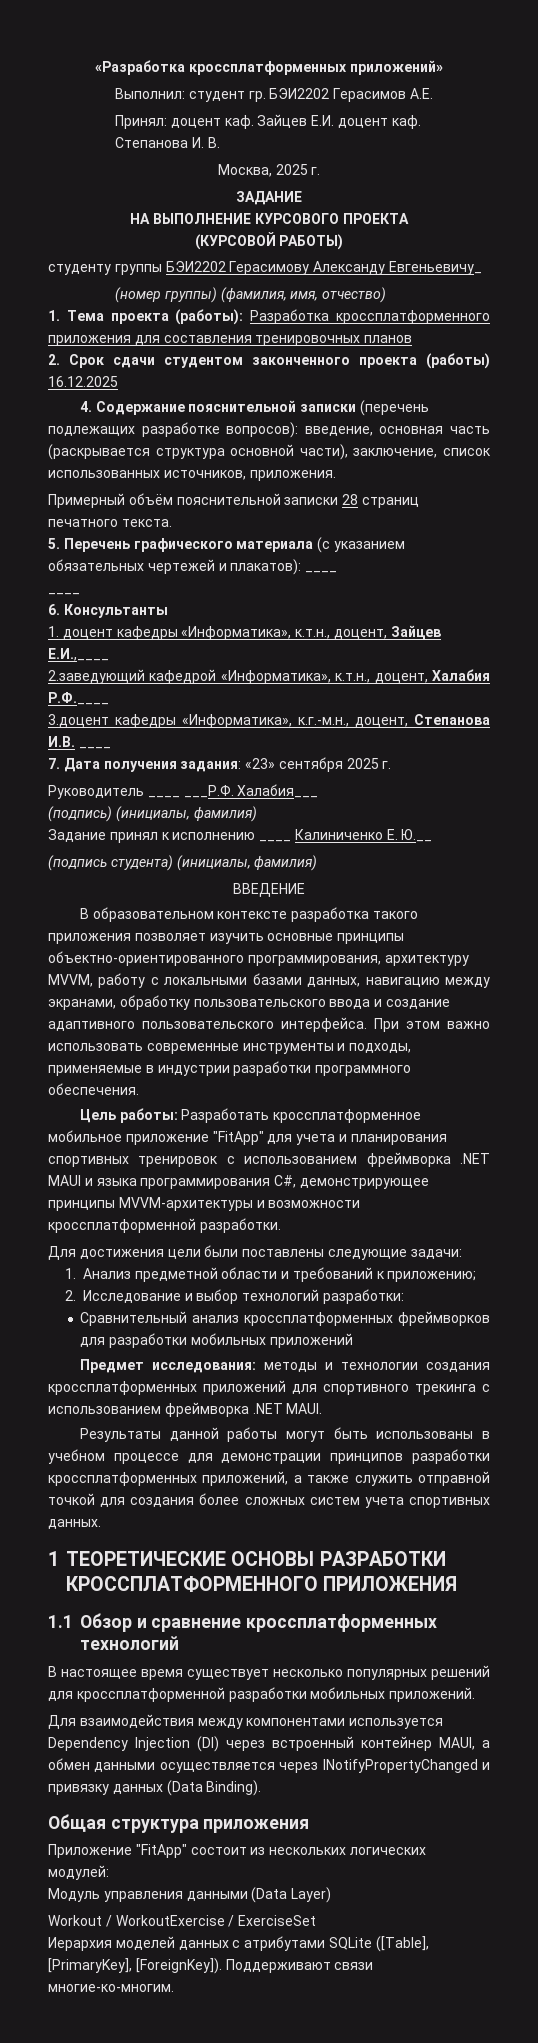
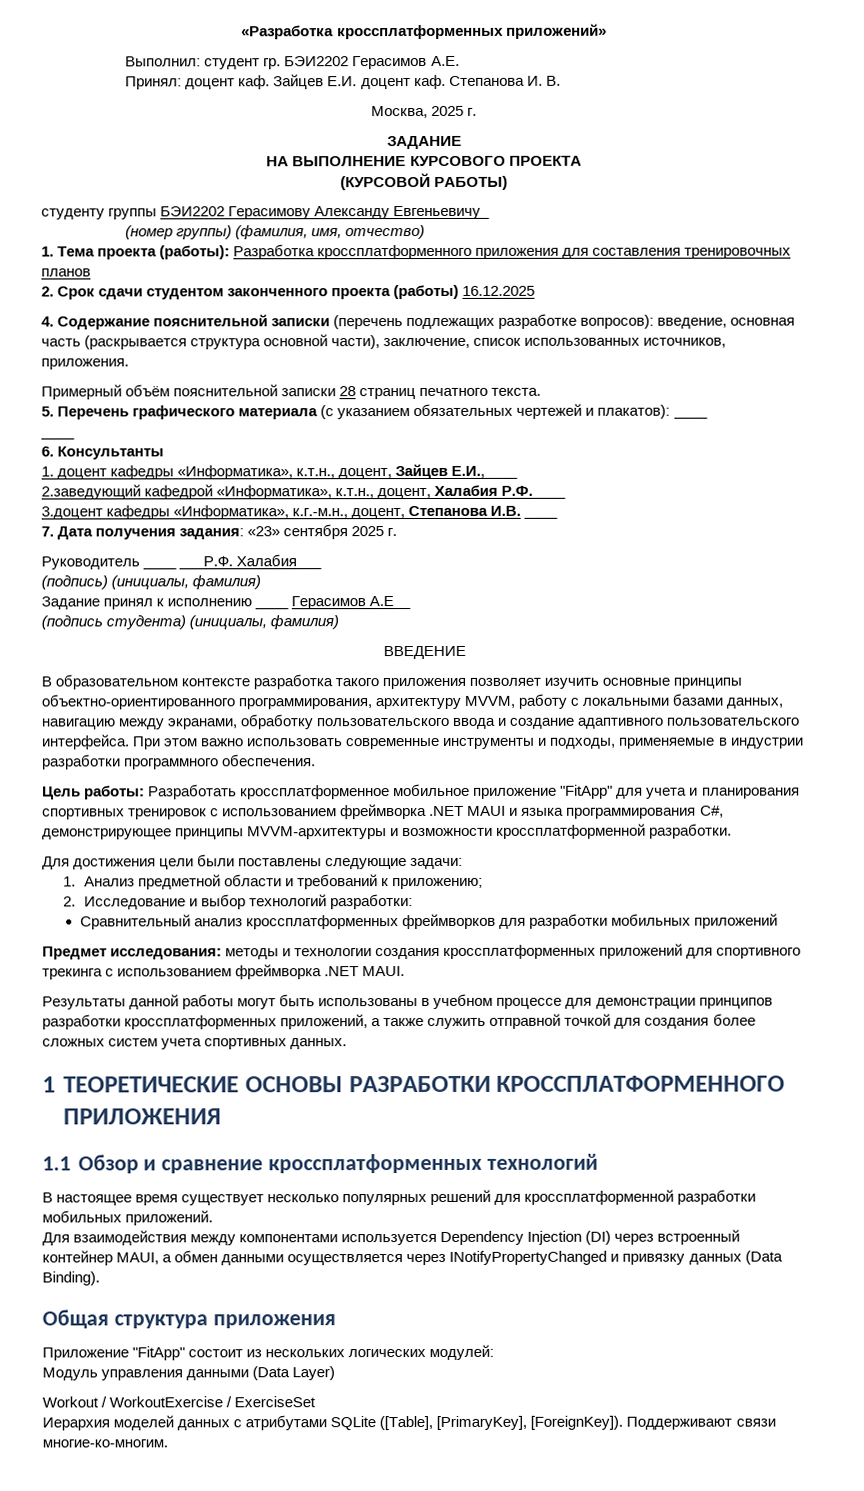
- Задание принял к исполнению ____ Калиниченко Е. Ю.__
+ Задание принял к исполнению ____ Герасимов А.Е__

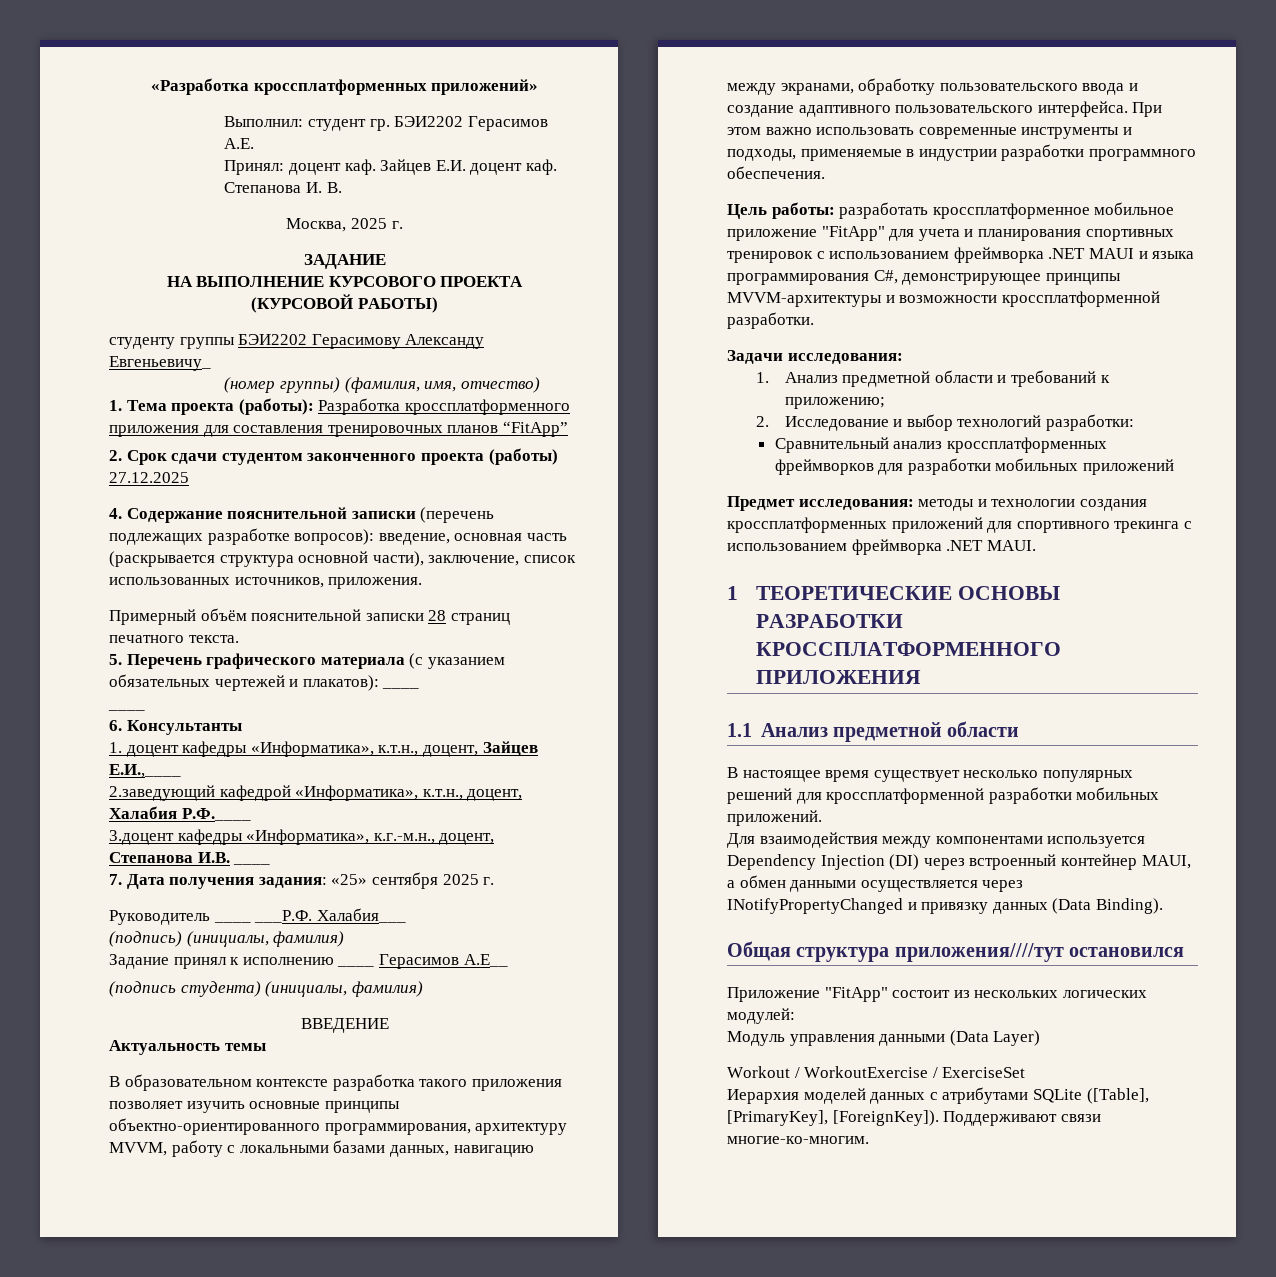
- 1. Тема проекта (работы): Разработка кроссплатформенного приложения для составления тренировочных планов
+ 1. Тема проекта (работы): Разработка кроссплатформенного приложения для составления тренировочных планов “FitApp”
- 2. Срок сдачи студентом законченного проекта (работы) 16.12.2025
+ 2. Срок сдачи студентом законченного проекта (работы) 27.12.2025
- 7. Дата получения задания: «23» сентября 2025 г.
+ 7. Дата получения задания: «25» сентября 2025 г.
+ Актуальность темы
- Цель работы: Разработать кроссплатформенное мобильное приложение "FitApp" для учета и планирования спортивных тренировок с использованием фреймворка .NET MAUI и языка программирования C#, демонстрирующее принципы MVVM-архитектуры и возможности кроссплатформенной разработки.
+ Цель работы: разработать кроссплатформенное мобильное приложение "FitApp" для учета и планирования спортивных тренировок с использованием фреймворка .NET MAUI и языка программирования C#, демонстрирующее принципы MVVM-архитектуры и возможности кроссплатформенной разработки.
- Для достижения цели были поставлены следующие задачи:
+ Задачи исследования:
- Результаты данной работы могут быть использованы в учебном процессе для демонстрации принципов разработки кроссплатформенных приложений, а также служить отправной точкой для создания более сложных систем учета спортивных данных.
- 1.1 Обзор и сравнение кроссплатформенных технологий
+ 1.1 Анализ предметной области
- Общая структура приложения
+ Общая структура приложения////тут остановился

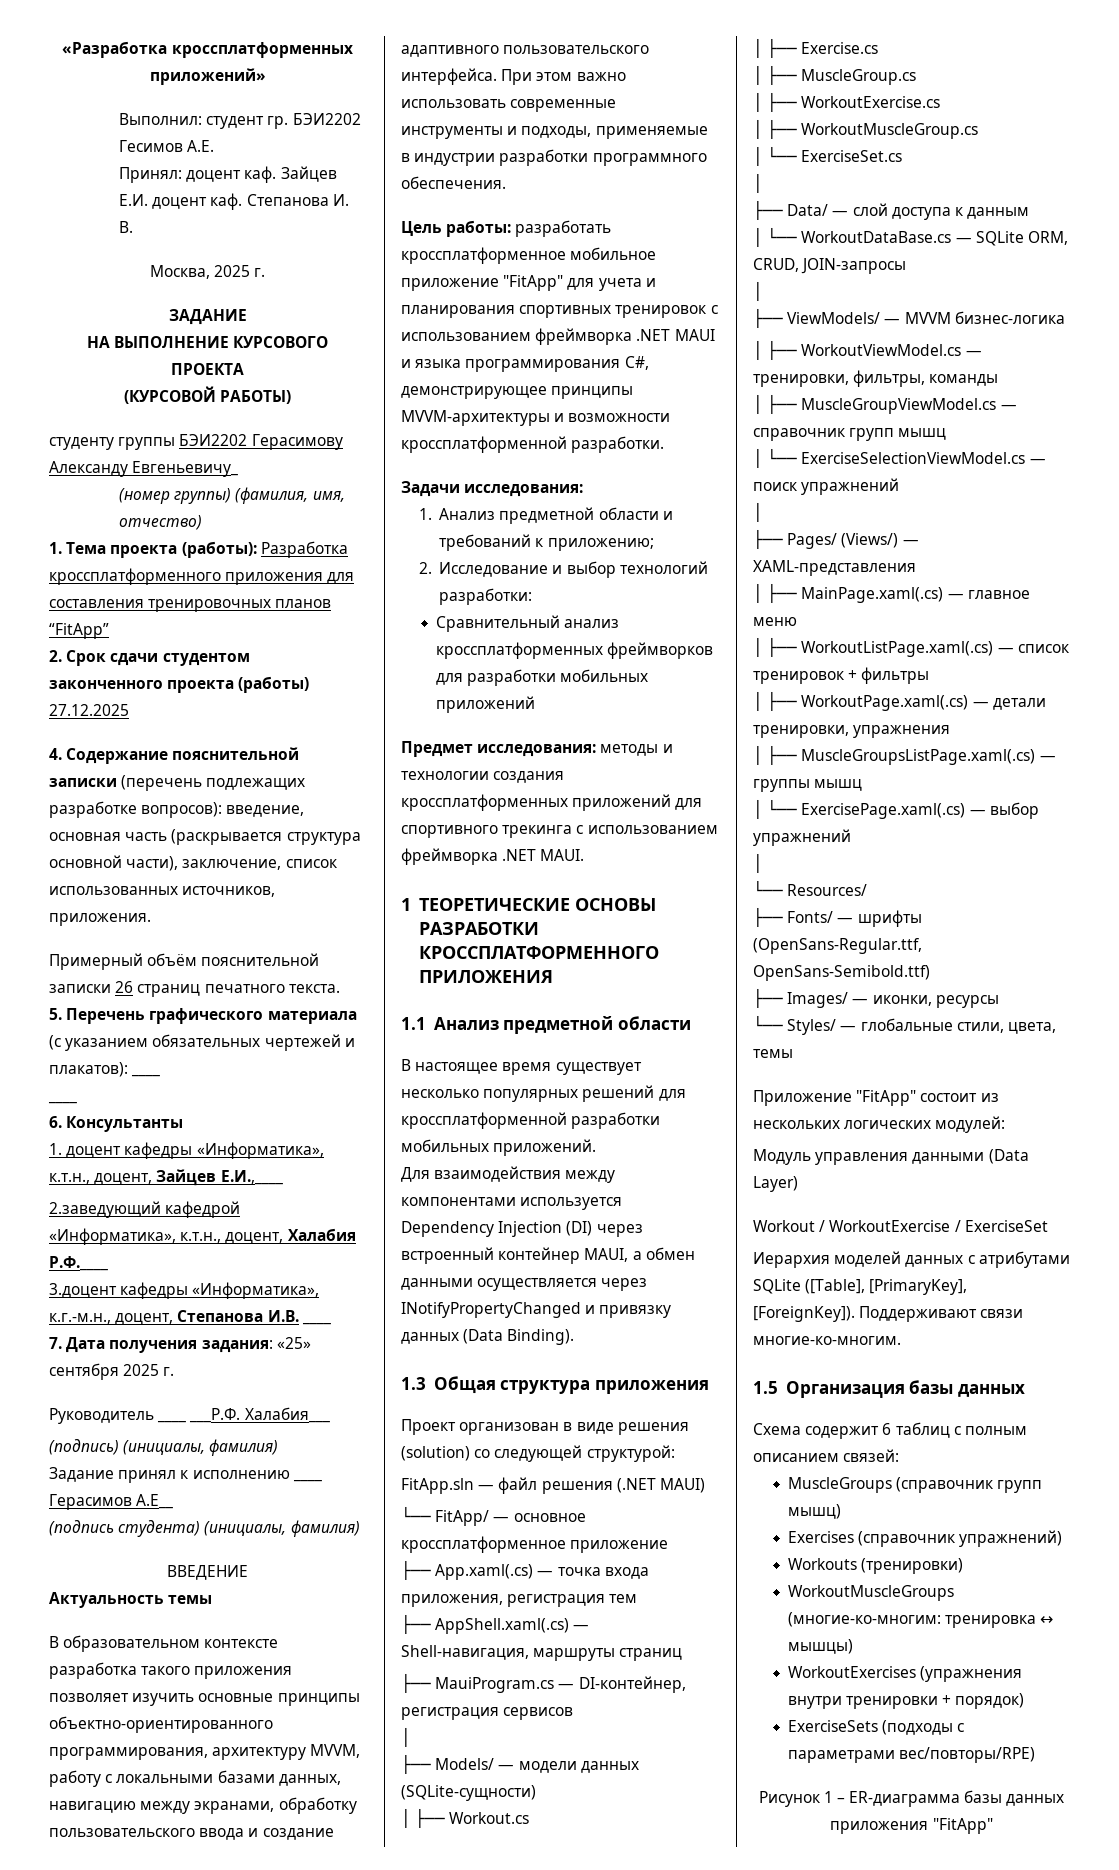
- БЭИ2202 Герасимов А.Е.
+ БЭИ2202 Гесимов А.Е.
- Примерный объём пояснительной записки 28 страниц печатного текста.
+ Примерный объём пояснительной записки 26 страниц печатного текста.
- Общая структура приложения////тут остановился
+ 1.3 Общая структура приложения
+ Проект организован в виде решения (solution) со следующей структурой:
+ FitApp.sln — файл решения (.NET MAUI)
+ └── FitApp/ — основное кроссплатформенное приложение
+ ├── App.xaml(.cs) — точка входа приложения, регистрация тем
+ ├── AppShell.xaml(.cs) — Shell-навигация, маршруты страниц
+ ├── MauiProgram.cs — DI-контейнер, регистрация сервисов
+ │
+ ├── Models/ — модели данных (SQLite-сущности)
+ │ ├── Workout.cs
+ │ ├── Exercise.cs
+ │ ├── MuscleGroup.cs
+ │ ├── WorkoutExercise.cs
+ │ ├── WorkoutMuscleGroup.cs
+ │ └── ExerciseSet.cs
+ │
+ ├── Data/ — слой доступа к данным
+ │ └── WorkoutDataBase.cs — SQLite ORM, CRUD, JOIN-запросы
+ │
+ ├── ViewModels/ — MVVM бизнес-логика
+ │ ├── WorkoutViewModel.cs — тренировки, фильтры, команды
+ │ ├── MuscleGroupViewModel.cs — справочник групп мышц
+ │ └── ExerciseSelectionViewModel.cs — поиск упражнений
+ │
+ ├── Pages/ (Views/) — XAML-представления
+ │ ├── MainPage.xaml(.cs) — главное меню
+ │ ├── WorkoutListPage.xaml(.cs) — список тренировок + фильтры
+ │ ├── WorkoutPage.xaml(.cs) — детали тренировки, упражнения
+ │ ├── MuscleGroupsListPage.xaml(.cs) — группы мышц
+ │ └── ExercisePage.xaml(.cs) — выбор упражнений
+ │
+ └── Resources/
+ ├── Fonts/ — шрифты (OpenSans-Regular.ttf, OpenSans-Semibold.ttf)
+ ├── Images/ — иконки, ресурсы
+ └── Styles/ — глобальные стили, цвета, темы
+ 1.5 Организация базы данных
+ Схема содержит 6 таблиц с полным описанием связей:
+ MuscleGroups (справочник групп мышц)
+ Exercises (справочник упражнений)
+ Workouts (тренировки)
+ WorkoutMuscleGroups (многие-ко-многим: тренировка ↔ мышцы)
+ WorkoutExercises (упражнения внутри тренировки + порядок)
+ ExerciseSets (подходы с параметрами вес/повторы/RPE)
+ Рисунок 1 – ER-диаграмма базы данных приложения "FitApp"

